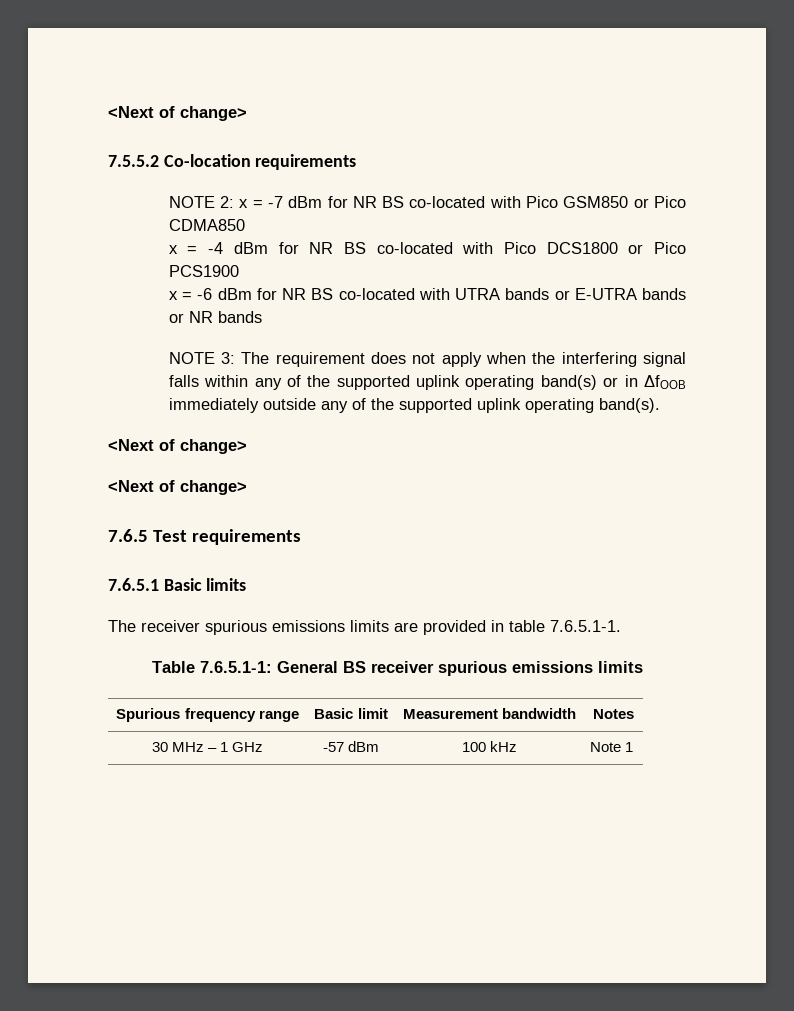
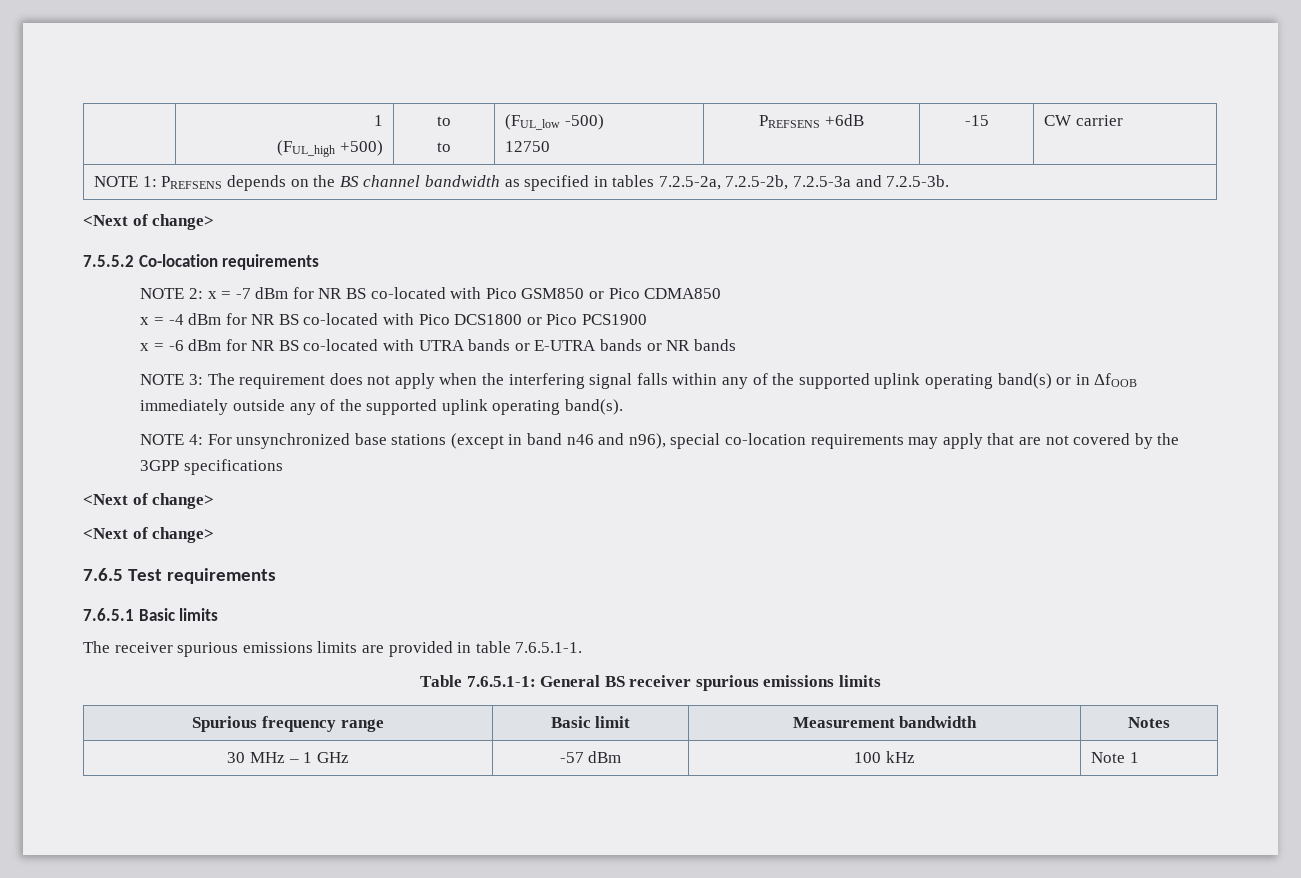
+ | 1
+ (FUL_high +500) | to
+ to | (FUL_low -500)
+ 12750 | PREFSENS +6dB | -15 | CW carrier
+ NOTE 1: PREFSENS depends on the BS channel bandwidth as specified in tables 7.2.5-2a, 7.2.5-2b, 7.2.5-3a and 7.2.5-3b.
+ NOTE 4: For unsynchronized base stations (except in band n46 and n96), special co-location requirements may apply that are not covered by the 3GPP specifications

